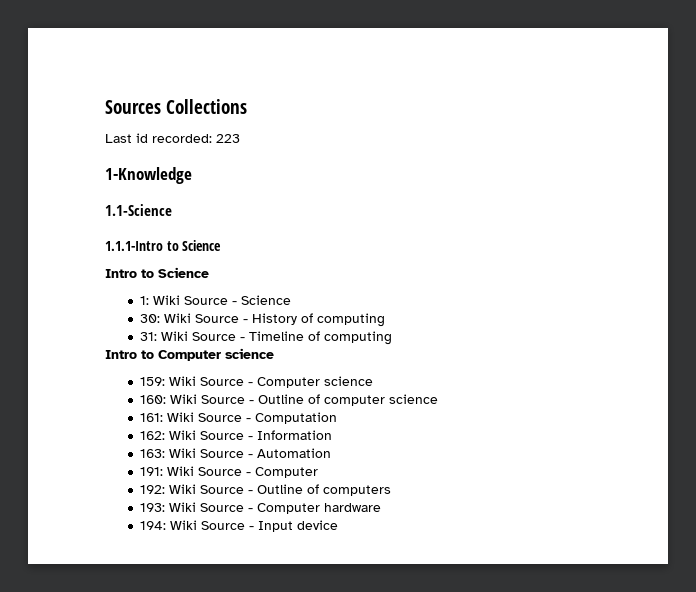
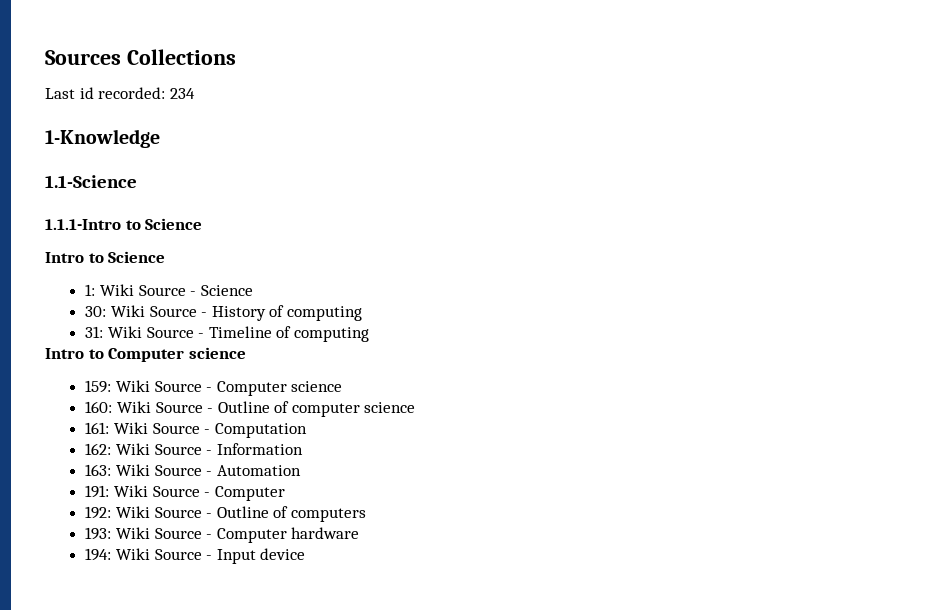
- Last id recorded: 223
+ Last id recorded: 234

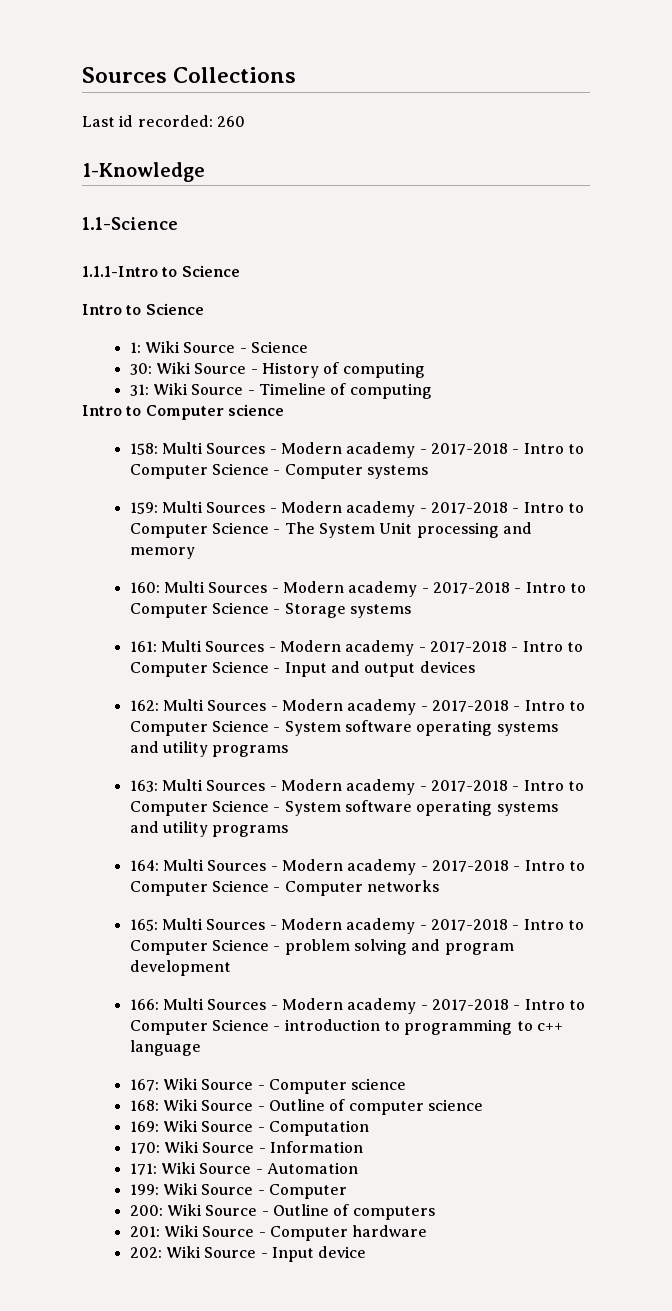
- Last id recorded: 234
+ Last id recorded: 260
- 159: Wiki Source - Computer science
+ 158: Multi Sources - Modern academy - 2017-2018 - Intro to Computer Science - Computer systems
+ 159: Multi Sources - Modern academy - 2017-2018 - Intro to Computer Science - The System Unit processing and memory
+ 160: Multi Sources - Modern academy - 2017-2018 - Intro to Computer Science - Storage systems
+ 161: Multi Sources - Modern academy - 2017-2018 - Intro to Computer Science - Input and output devices
+ 162: Multi Sources - Modern academy - 2017-2018 - Intro to Computer Science - System software operating systems and utility programs
+ 163: Multi Sources - Modern academy - 2017-2018 - Intro to Computer Science - System software operating systems and utility programs
+ 164: Multi Sources - Modern academy - 2017-2018 - Intro to Computer Science - Computer networks
+ 165: Multi Sources - Modern academy - 2017-2018 - Intro to Computer Science - problem solving and program development
+ 166: Multi Sources - Modern academy - 2017-2018 - Intro to Computer Science - introduction to programming to c++ language
+ 167: Wiki Source - Computer science
- 160: Wiki Source - Outline of computer science
+ 168: Wiki Source - Outline of computer science
- 161: Wiki Source - Computation
+ 169: Wiki Source - Computation
- 162: Wiki Source - Information
+ 170: Wiki Source - Information
- 163: Wiki Source - Automation
+ 171: Wiki Source - Automation
- 191: Wiki Source - Computer
+ 199: Wiki Source - Computer
- 192: Wiki Source - Outline of computers
+ 200: Wiki Source - Outline of computers
- 193: Wiki Source - Computer hardware
+ 201: Wiki Source - Computer hardware
- 194: Wiki Source - Input device
+ 202: Wiki Source - Input device

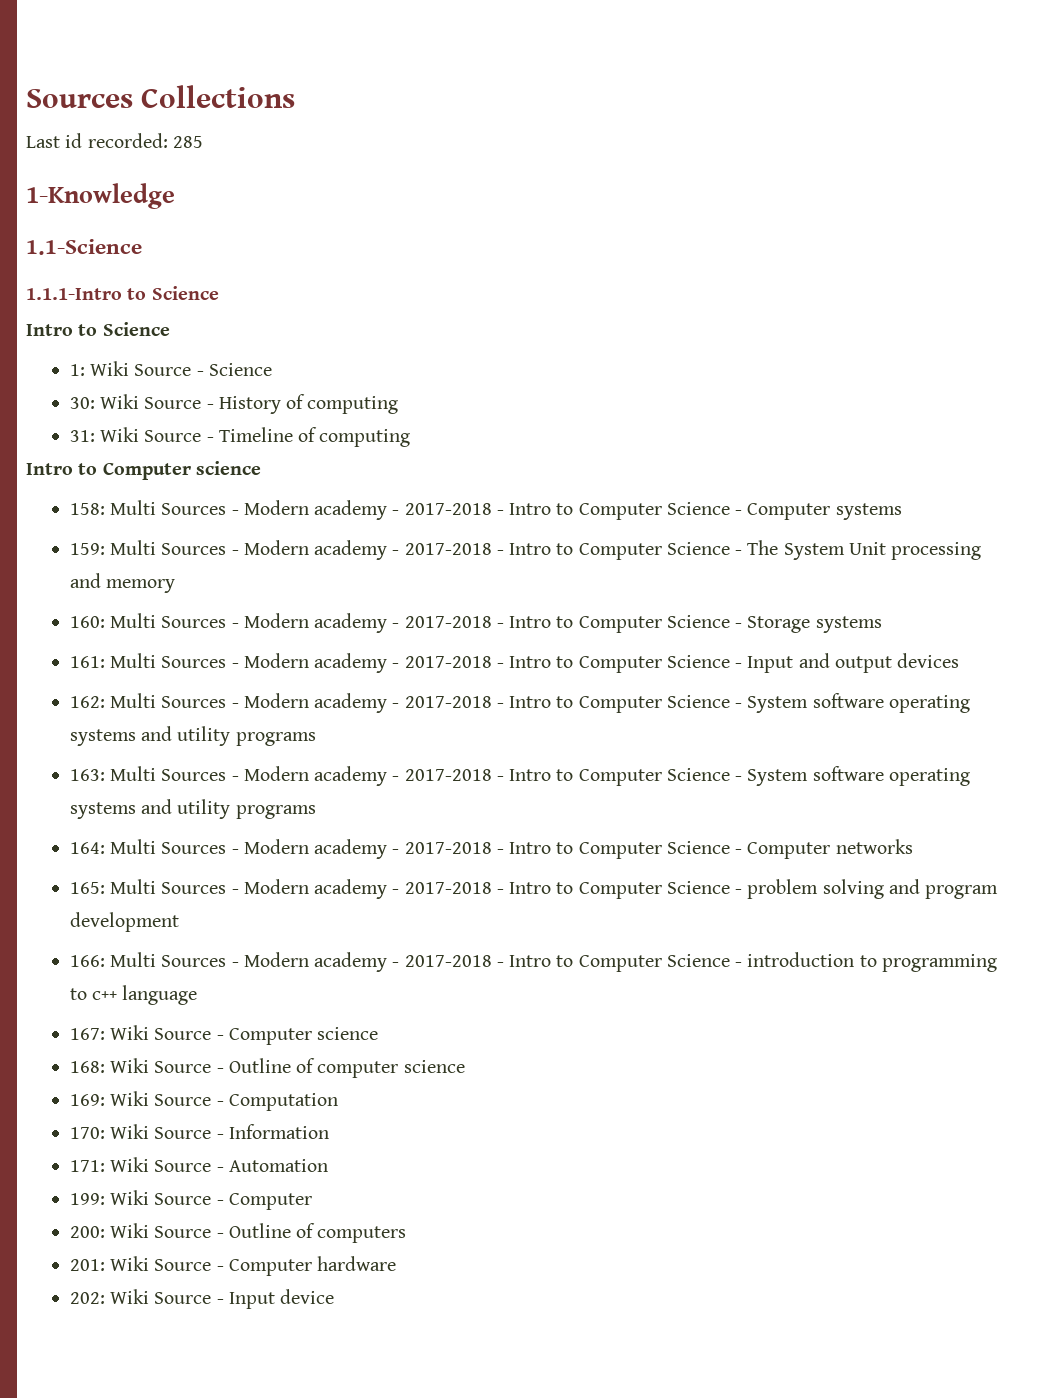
- Last id recorded: 260
+ Last id recorded: 285

